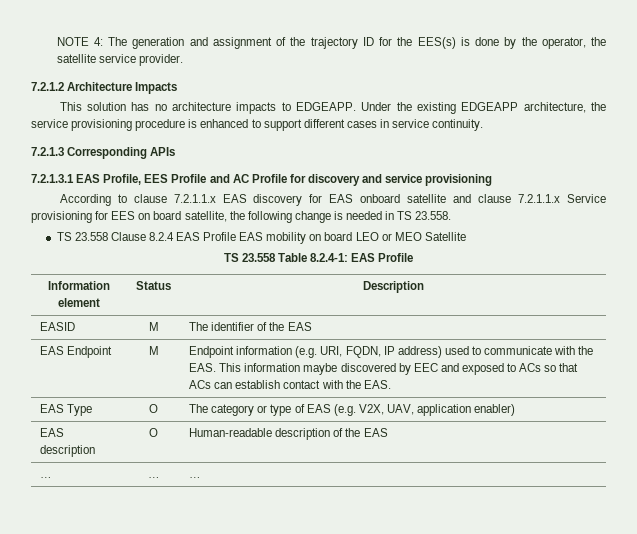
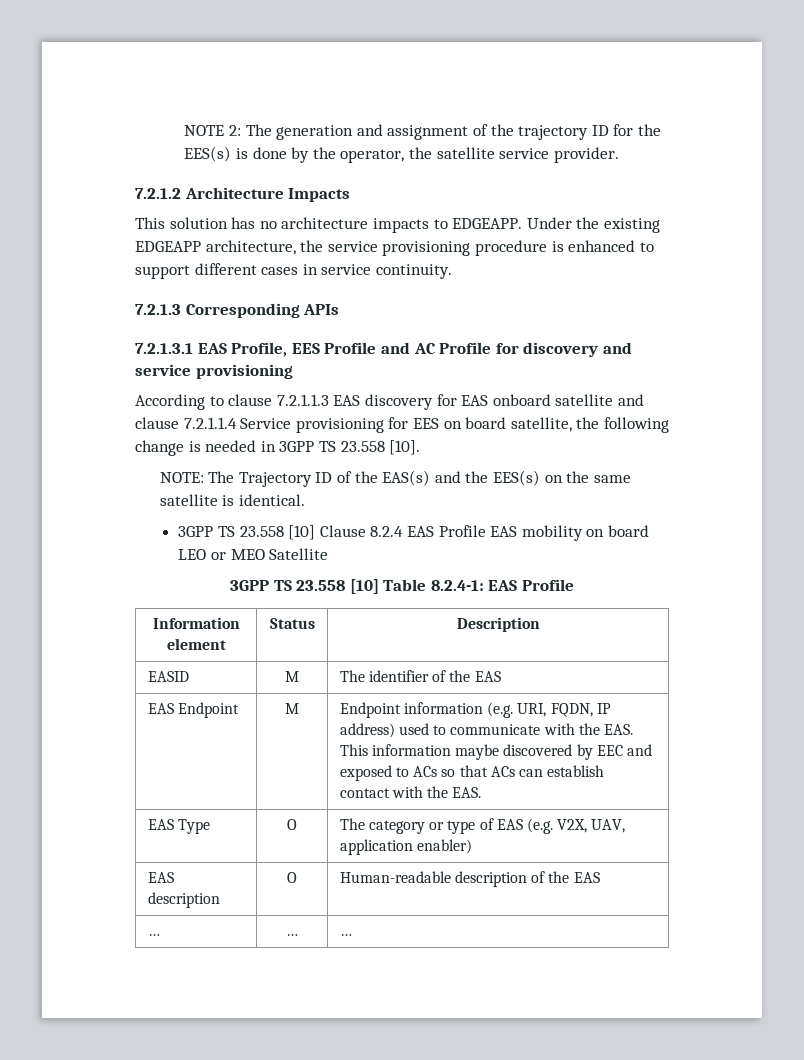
- NOTE 4: The generation and assignment of the trajectory ID for the EES(s) is done by the operator, the satellite service provider.
+ NOTE 2: The generation and assignment of the trajectory ID for the EES(s) is done by the operator, the satellite service provider.
- According to clause 7.2.1.1.x EAS discovery for EAS onboard satellite and clause 7.2.1.1.x Service provisioning for EES on board satellite, the following change is needed in TS 23.558.
- TS 23.558 Clause 8.2.4 EAS Profile EAS mobility on board LEO or MEO Satellite
+ According to clause 7.2.1.1.3 EAS discovery for EAS onboard satellite and clause 7.2.1.1.4 Service provisioning for EES on board satellite, the following change is needed in 3GPP TS 23.558 [10].
+ NOTE: The Trajectory ID of the EAS(s) and the EES(s) on the same satellite is identical.
+ 3GPP TS 23.558 [10] Clause 8.2.4 EAS Profile EAS mobility on board LEO or MEO Satellite
- TS 23.558 Table 8.2.4-1: EAS Profile
+ 3GPP TS 23.558 [10] Table 8.2.4-1: EAS Profile

